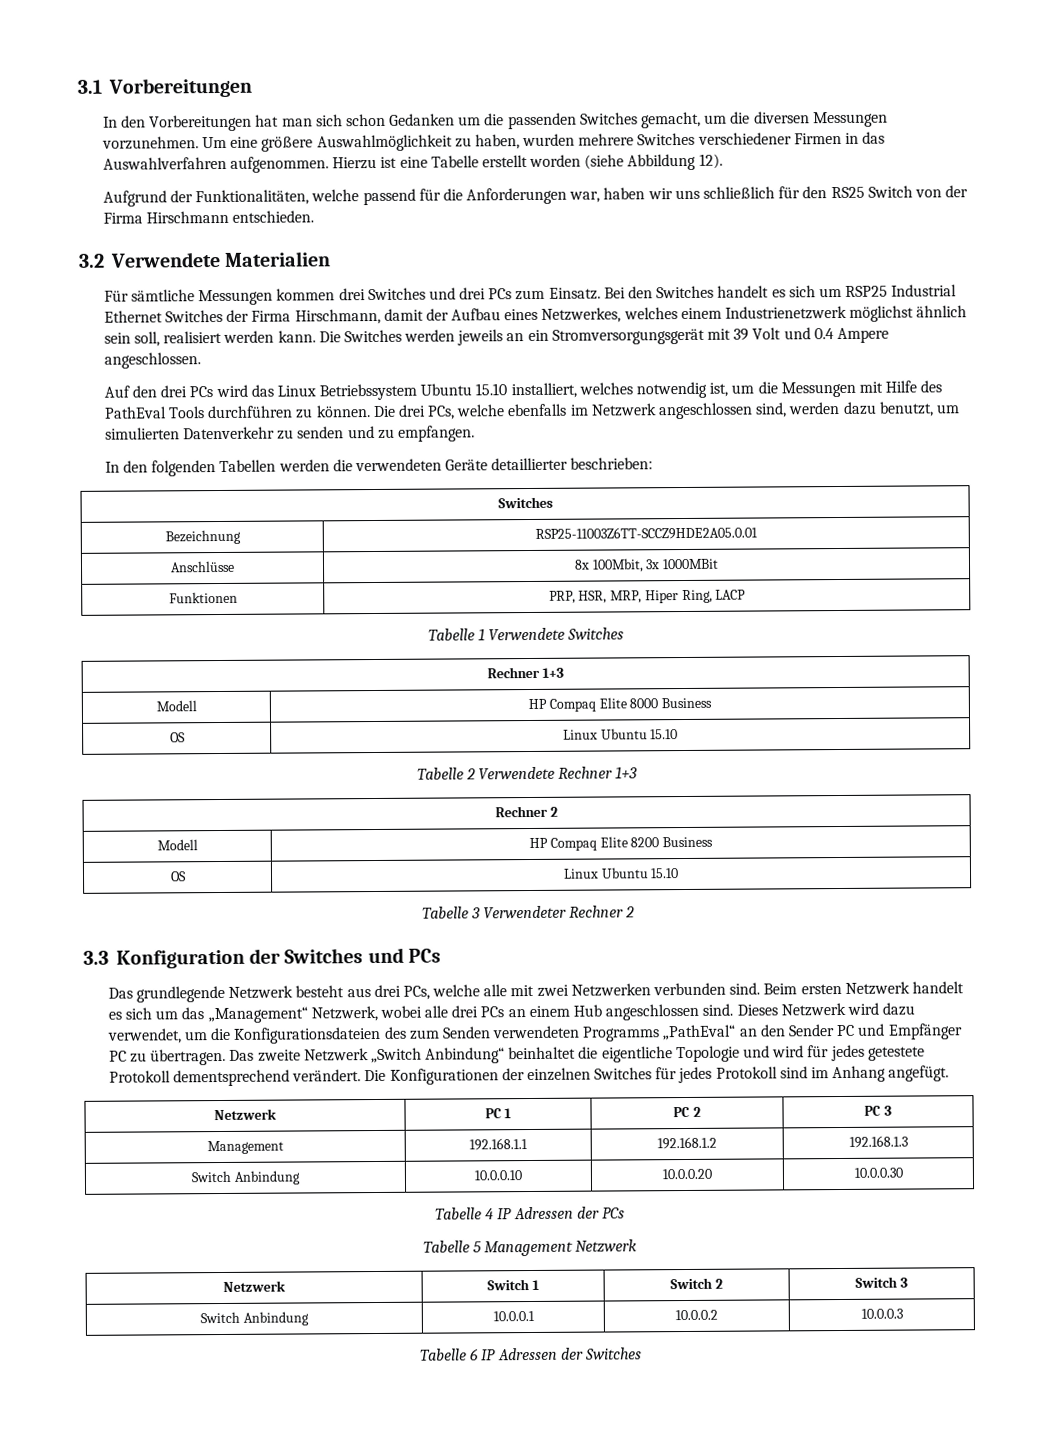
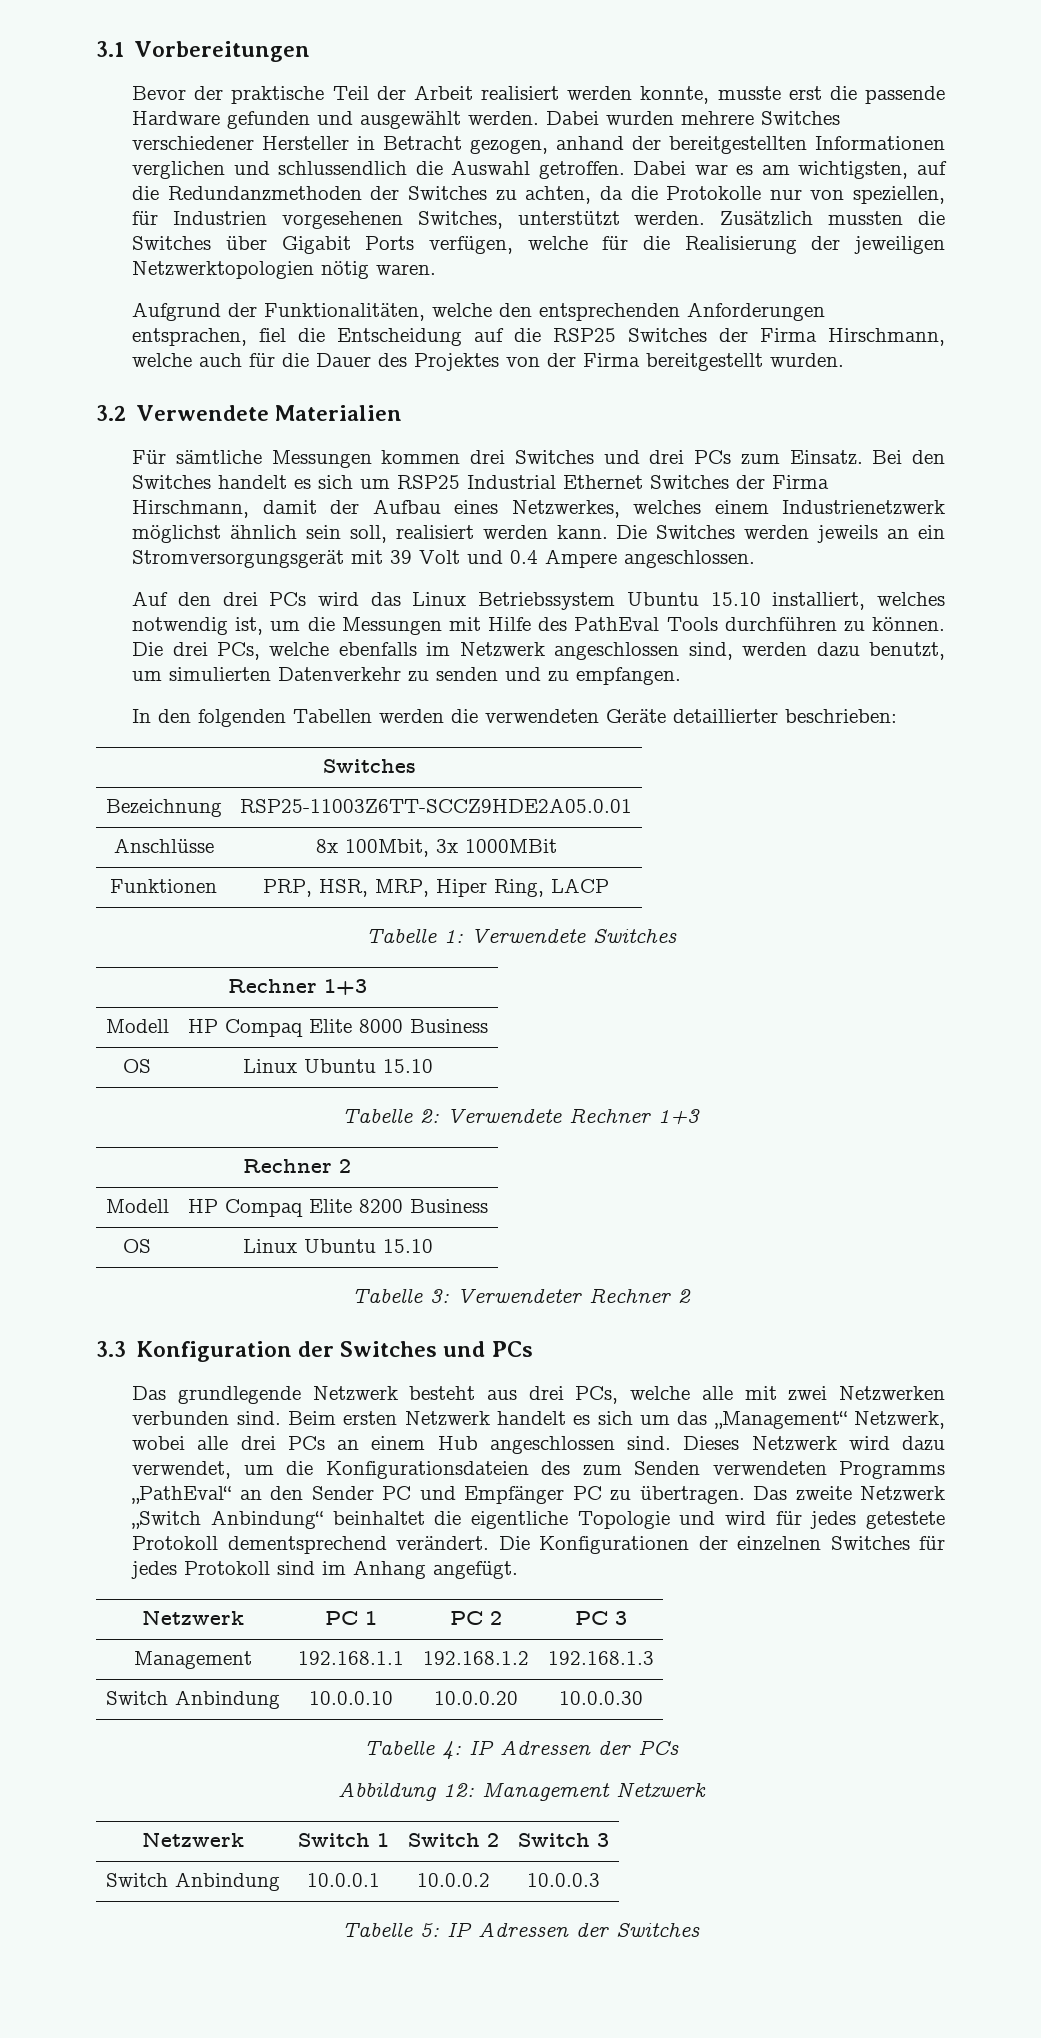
- In den Vorbereitungen hat man sich schon Gedanken um die passenden Switches gemacht, um die diversen Messungen vorzunehmen. Um eine größere Auswahlmöglichkeit zu haben, wurden mehrere Switches verschiedener Firmen in das Auswahlverfahren aufgenommen. Hierzu ist eine Tabelle erstellt worden (siehe Abbildung 12).
- Aufgrund der Funktionalitäten, welche passend für die Anforderungen war, haben wir uns schließlich für den RS25 Switch von der Firma Hirschmann entschieden.
+ Bevor der praktische Teil der Arbeit realisiert werden konnte, musste erst die passende Hardware gefunden und ausgewählt werden. Dabei wurden mehrere Switches verschiedener Hersteller in Betracht gezogen, anhand der bereitgestellten Informationen verglichen und schlussendlich die Auswahl getroffen. Dabei war es am wichtigsten, auf die Redundanzmethoden der Switches zu achten, da die Protokolle nur von speziellen, für Industrien vorgesehenen Switches, unterstützt werden. Zusätzlich mussten die Switches über Gigabit Ports verfügen, welche für die Realisierung der jeweiligen Netzwerktopologien nötig waren.
+ Aufgrund der Funktionalitäten, welche den entsprechenden Anforderungen entsprachen, fiel die Entscheidung auf die RSP25 Switches der Firma Hirschmann, welche auch für die Dauer des Projektes von der Firma bereitgestellt wurden.
- Tabelle 1 Verwendete Switches
+ Tabelle 1: Verwendete Switches
- Tabelle 2 Verwendete Rechner 1+3
+ Tabelle 2: Verwendete Rechner 1+3
- Tabelle 3 Verwendeter Rechner 2
+ Tabelle 3: Verwendeter Rechner 2
- Tabelle 4 IP Adressen der PCs
+ Tabelle 4: IP Adressen der PCs
- Tabelle 5 Management Netzwerk
+ Abbildung 12: Management Netzwerk
- Tabelle 6 IP Adressen der Switches
+ Tabelle 5: IP Adressen der Switches

